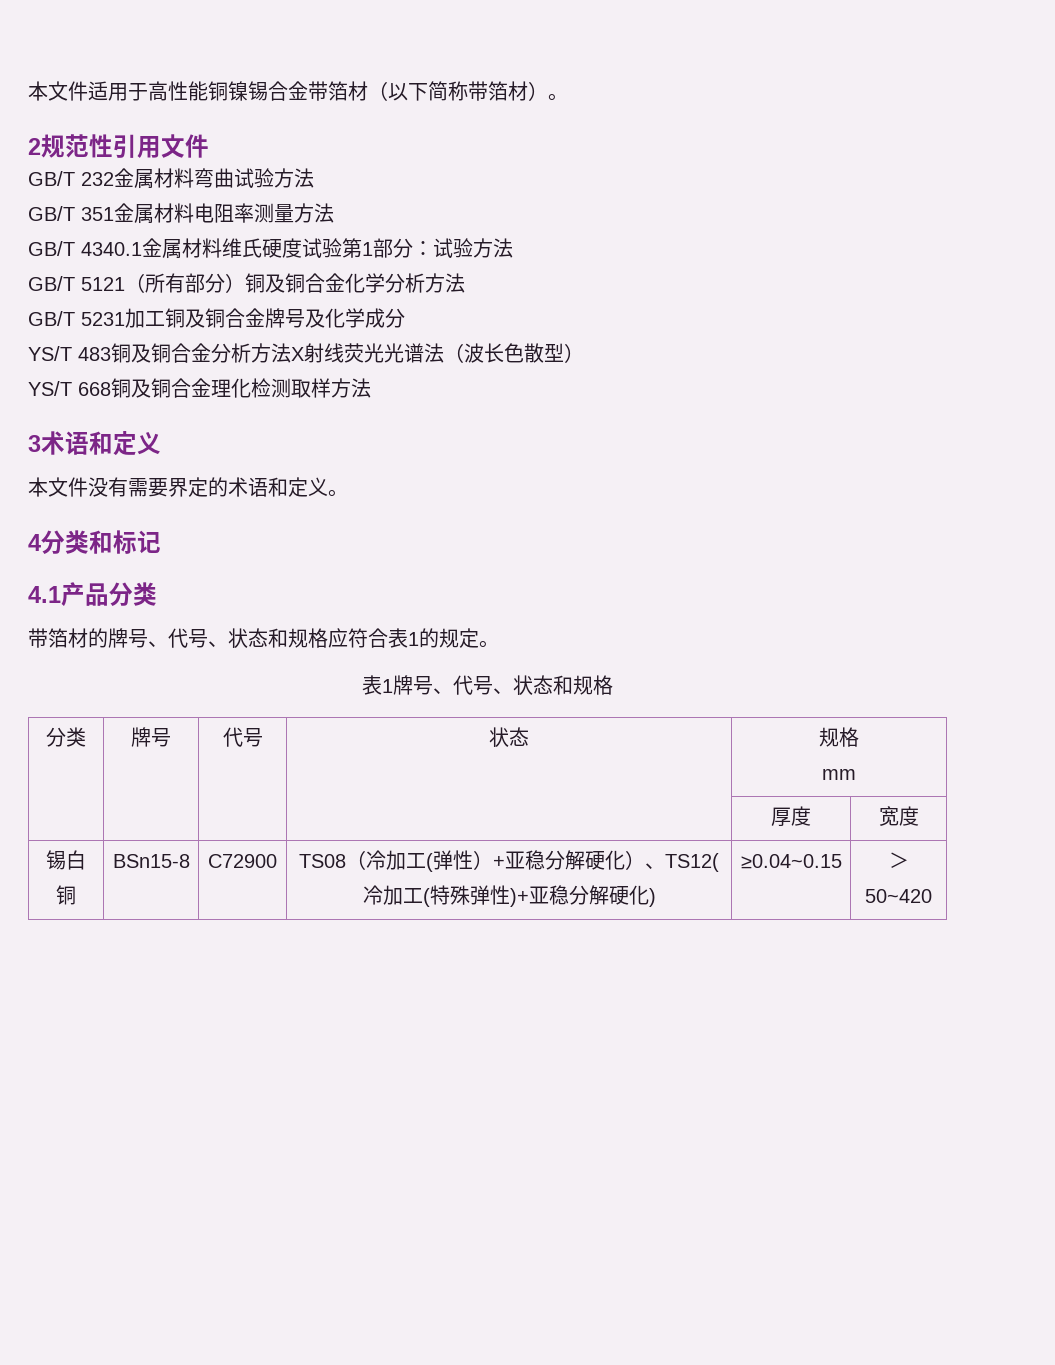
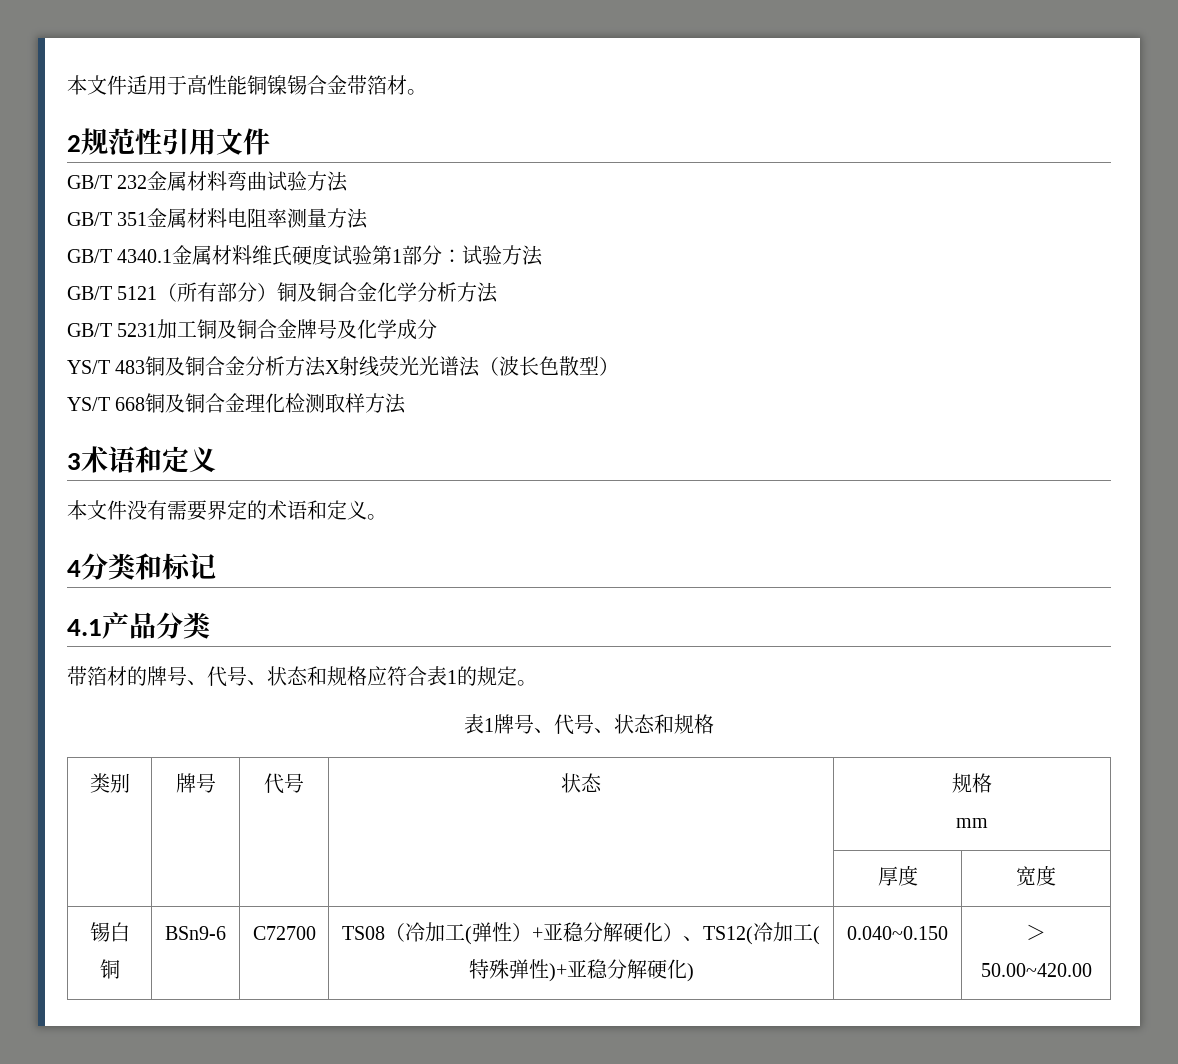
- 本文件适用于高性能铜镍锡合金带箔材（以下简称带箔材）。
+ 本文件适用于高性能铜镍锡合金带箔材。
- 分类 | 牌号 | 代号 | 状态 | 规格
+ 类别 | 牌号 | 代号 | 状态 | 规格
- 锡白铜 | BSn15-8 | C72900 | TS08（冷加工(弹性）+亚稳分解硬化）、TS12(冷加工(特殊弹性)+亚稳分解硬化) | ≥0.04~0.15 | ＞50~420
+ 锡白铜 | BSn9-6 | C72700 | TS08（冷加工(弹性）+亚稳分解硬化）、TS12(冷加工(特殊弹性)+亚稳分解硬化) | 0.040~0.150 | ＞50.00~420.00

